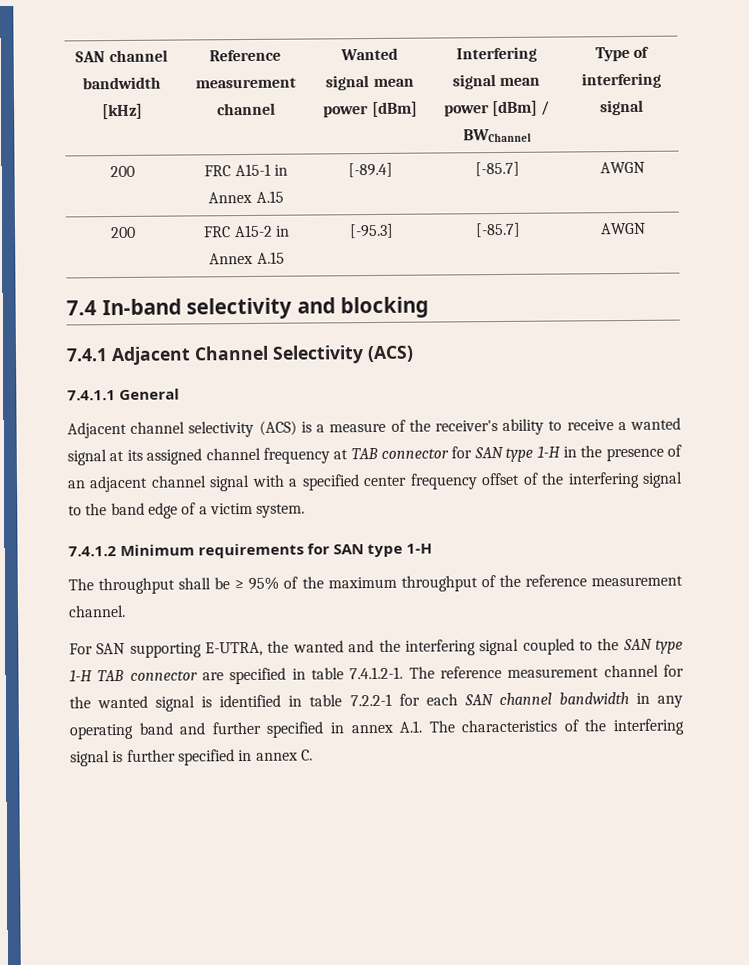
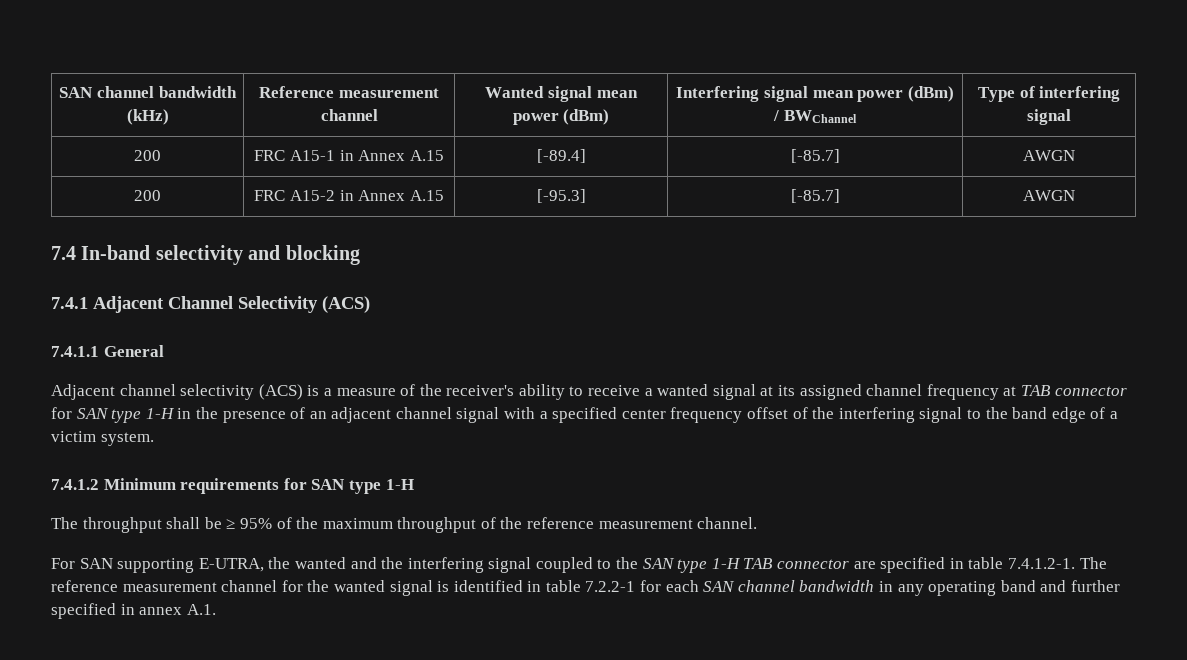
- SAN channel bandwidth [kHz] | Reference measurement channel | Wanted signal mean power [dBm] | Interfering signal mean power [dBm] / BWChannel | Type of interfering signal
+ SAN channel bandwidth (kHz) | Reference measurement channel | Wanted signal mean power (dBm) | Interfering signal mean power (dBm) / BWChannel | Type of interfering signal
- For SAN supporting E-UTRA, the wanted and the interfering signal coupled to the SAN type 1-H TAB connector are specified in table 7.4.1.2-1. The reference measurement channel for the wanted signal is identified in table 7.2.2-1 for each SAN channel bandwidth in any operating band and further specified in annex A.1. The characteristics of the interfering signal is further specified in annex C.
+ For SAN supporting E-UTRA, the wanted and the interfering signal coupled to the SAN type 1-H TAB connector are specified in table 7.4.1.2-1. The reference measurement channel for the wanted signal is identified in table 7.2.2-1 for each SAN channel bandwidth in any operating band and further specified in annex A.1.

